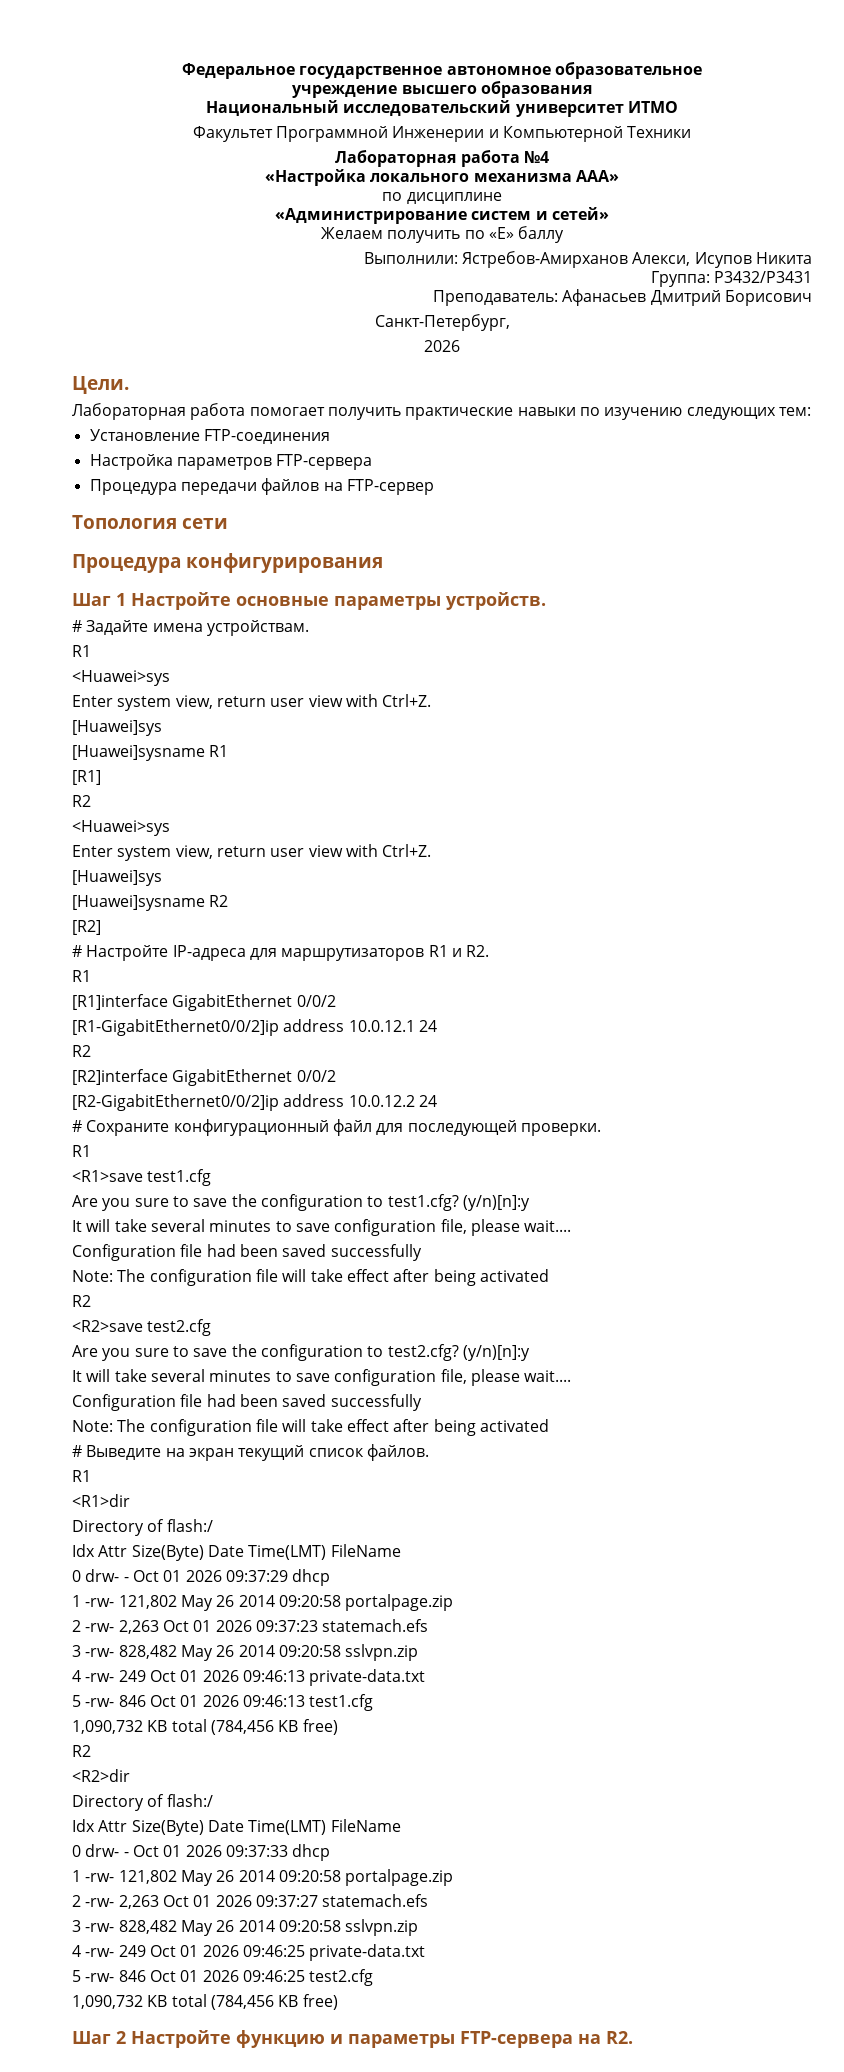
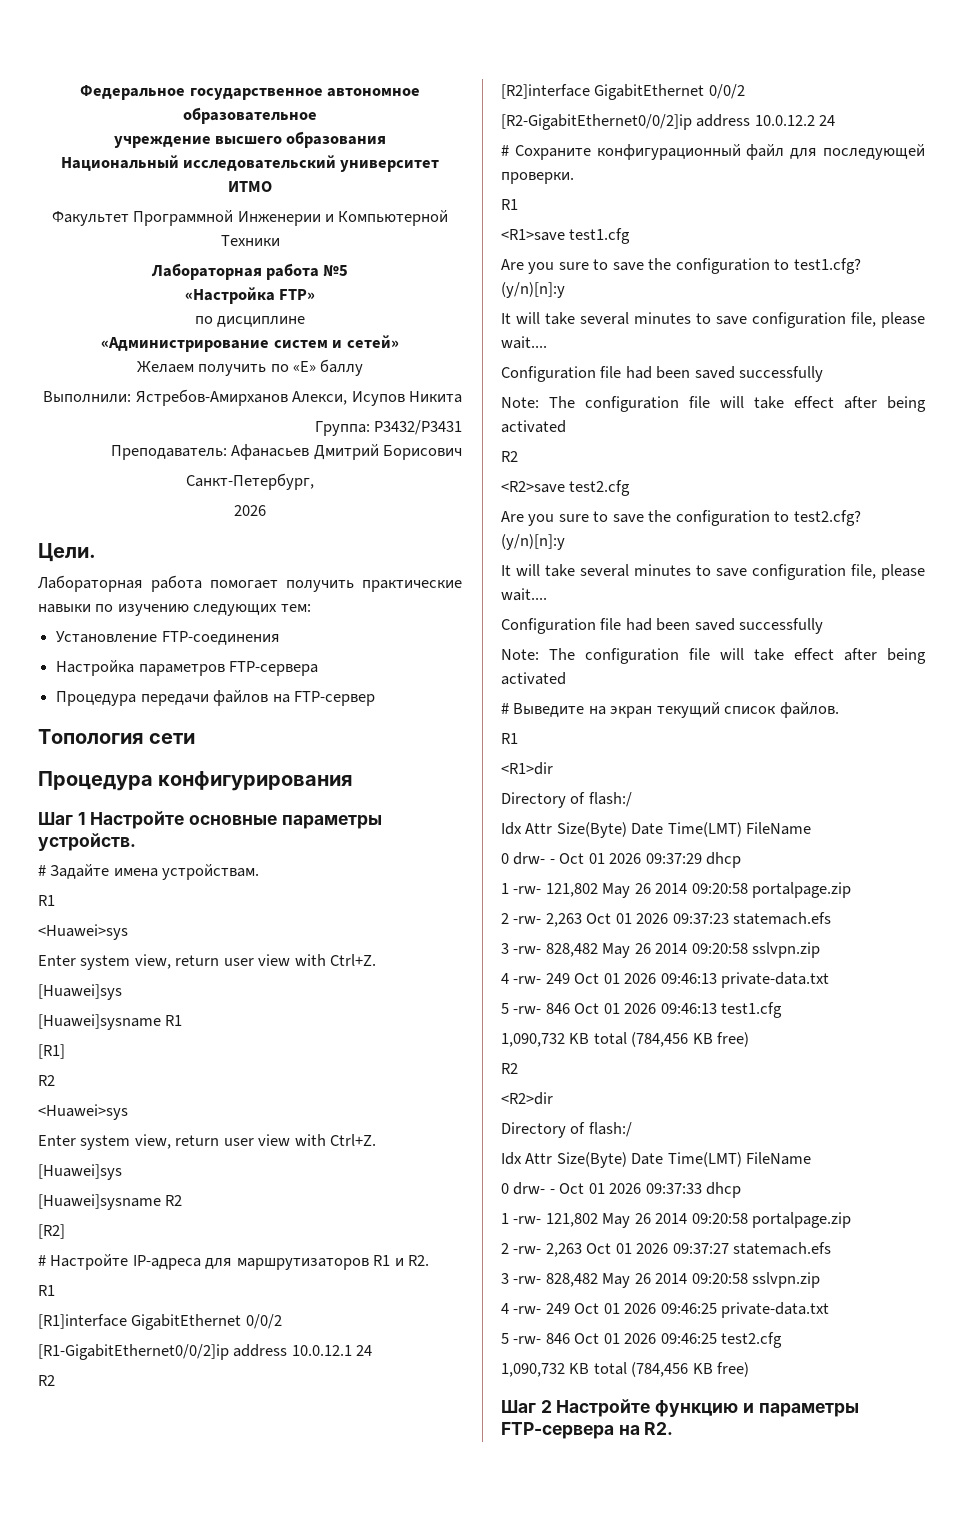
- Лабораторная работа №4
+ Лабораторная работа №5
- «Настройка локального механизма AAA»
+ «Настройка FTP»

